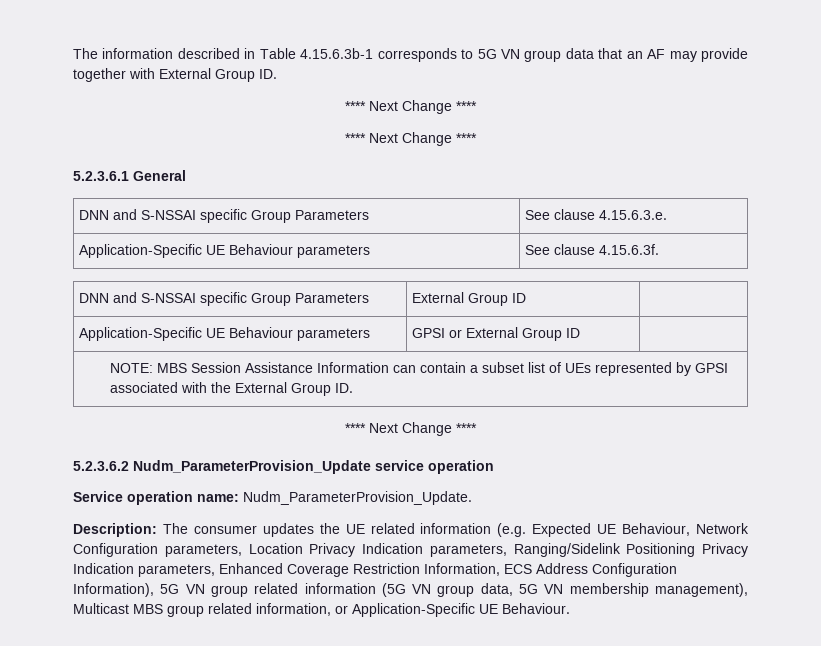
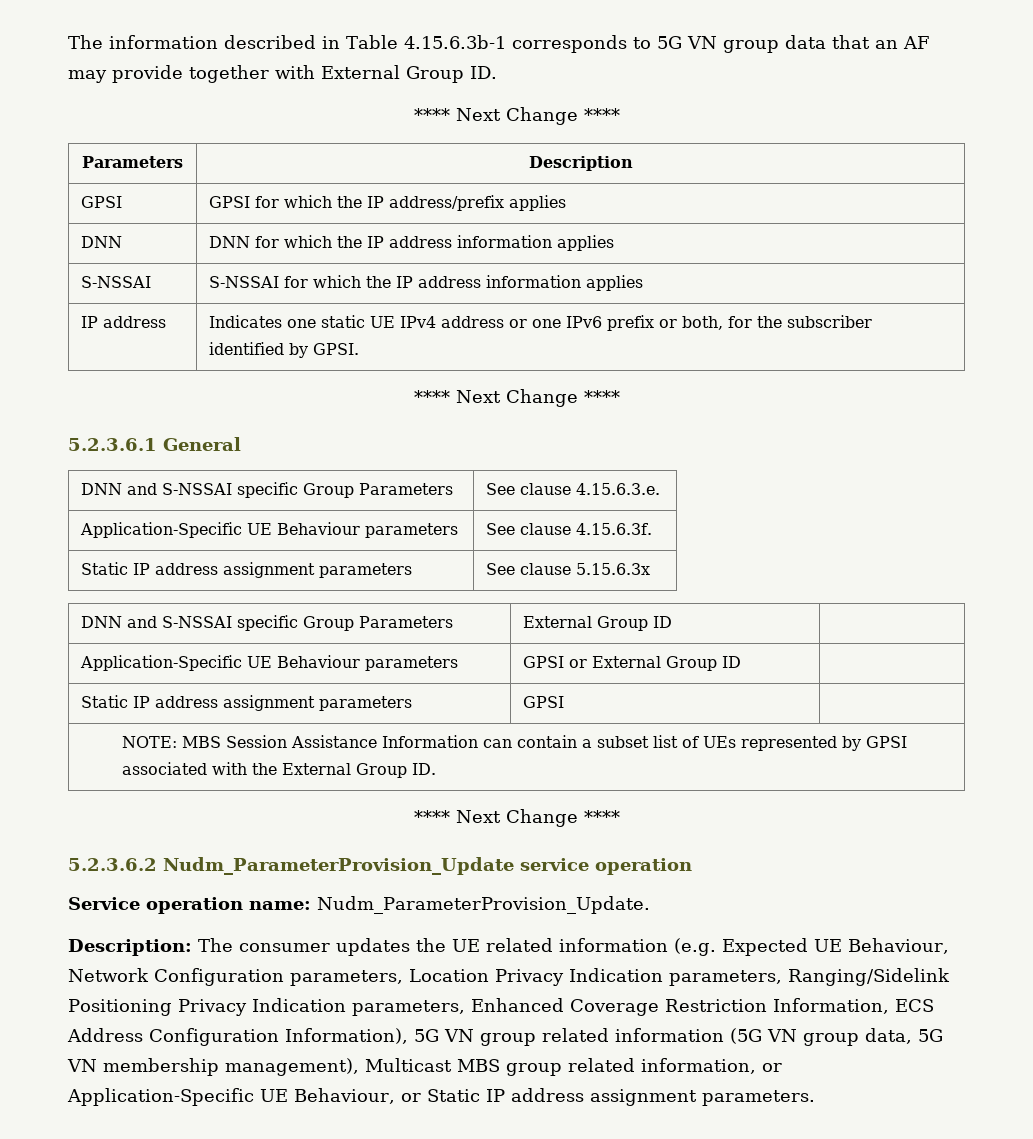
+ Parameters | Description
+ GPSI | GPSI for which the IP address/prefix applies
+ DNN | DNN for which the IP address information applies
+ S-NSSAI | S-NSSAI for which the IP address information applies
+ IP address | Indicates one static UE IPv4 address or one IPv6 prefix or both, for the subscriber identified by GPSI.
+ Static IP address assignment parameters | See clause 5.15.6.3x
+ Static IP address assignment parameters | GPSI |
- Description: The consumer updates the UE related information (e.g. Expected UE Behaviour, Network Configuration parameters, Location Privacy Indication parameters, Ranging/Sidelink Positioning Privacy Indication parameters, Enhanced Coverage Restriction Information, ECS Address Configuration Information), 5G VN group related information (5G VN group data, 5G VN membership management), Multicast MBS group related information, or Application-Specific UE Behaviour.
+ Description: The consumer updates the UE related information (e.g. Expected UE Behaviour, Network Configuration parameters, Location Privacy Indication parameters, Ranging/Sidelink Positioning Privacy Indication parameters, Enhanced Coverage Restriction Information, ECS Address Configuration Information), 5G VN group related information (5G VN group data, 5G VN membership management), Multicast MBS group related information, or Application-Specific UE Behaviour, or Static IP address assignment parameters.

